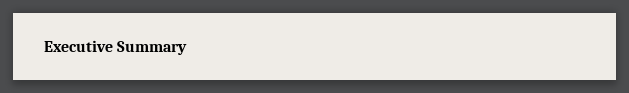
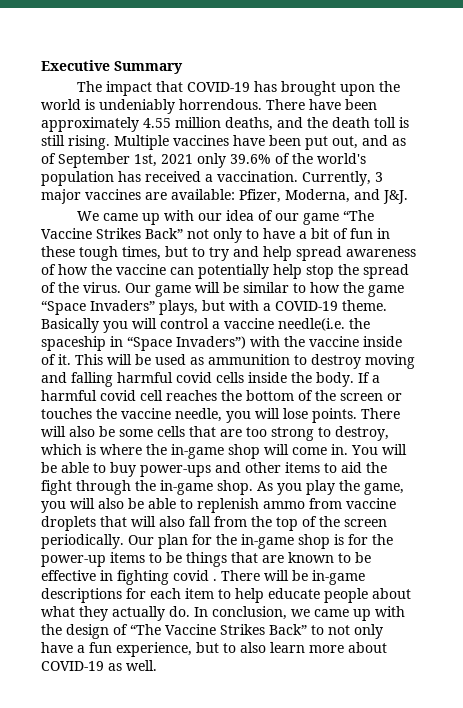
+ The impact that COVID-19 has brought upon the world is undeniably horrendous. There have been approximately 4.55 million deaths, and the death toll is still rising. Multiple vaccines have been put out, and as of September 1st, 2021 only 39.6% of the world's population has received a vaccination. Currently, 3 major vaccines are available: Pfizer, Moderna, and J&J.
+ We came up with our idea of our game “The Vaccine Strikes Back” not only to have a bit of fun in these tough times, but to try and help spread awareness of how the vaccine can potentially help stop the spread of the virus. Our game will be similar to how the game “Space Invaders” plays, but with a COVID-19 theme. Basically you will control a vaccine needle(i.e. the spaceship in “Space Invaders”) with the vaccine inside of it. This will be used as ammunition to destroy moving and falling harmful covid cells inside the body. If a harmful covid cell reaches the bottom of the screen or touches the vaccine needle, you will lose points. There will also be some cells that are too strong to destroy, which is where the in-game shop will come in. You will be able to buy power-ups and other items to aid the fight through the in-game shop. As you play the game, you will also be able to replenish ammo from vaccine droplets that will also fall from the top of the screen periodically. Our plan for the in-game shop is for the power-up items to be things that are known to be effective in fighting covid . There will be in-game descriptions for each item to help educate people about what they actually do. In conclusion, we came up with the design of “The Vaccine Strikes Back” to not only have a fun experience, but to also learn more about COVID-19 as well.

